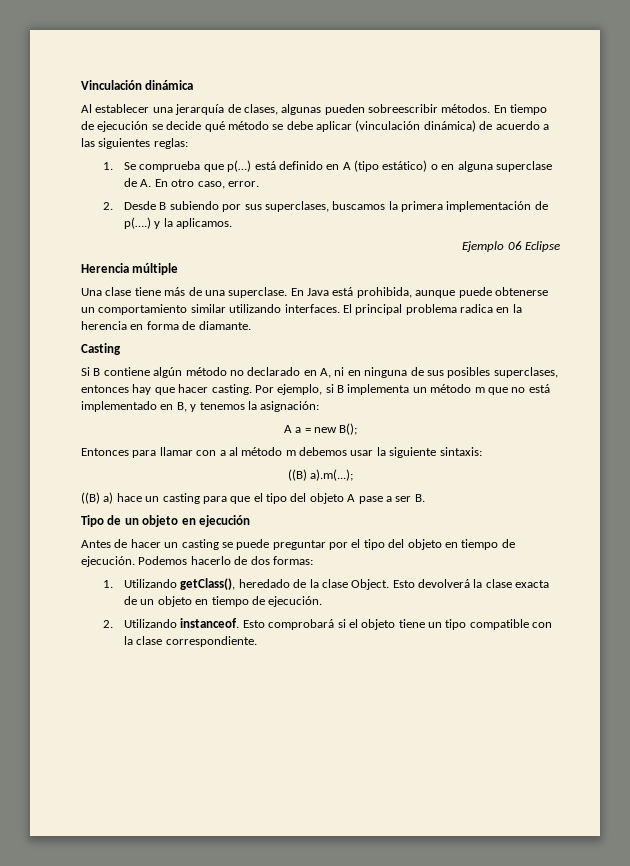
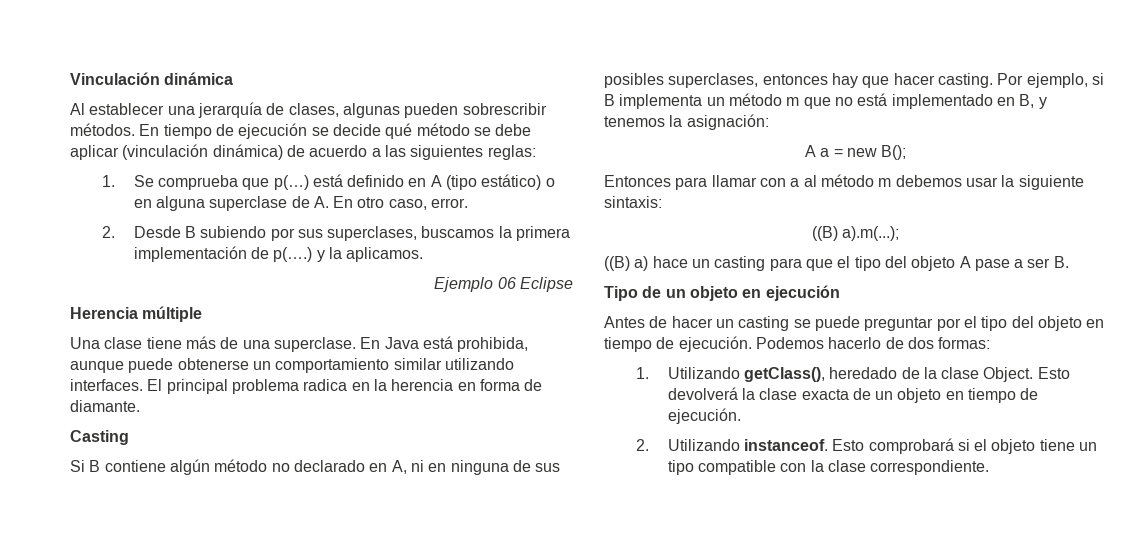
- Al establecer una jerarquía de clases, algunas pueden sobreescribir métodos.
+ Al establecer una jerarquía de clases, algunas pueden sobrescribir métodos.

